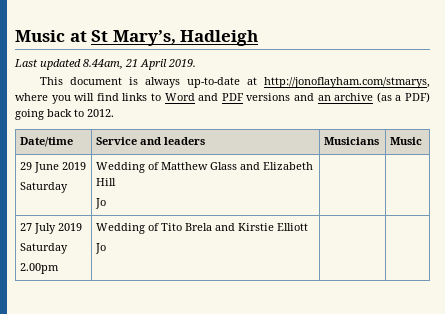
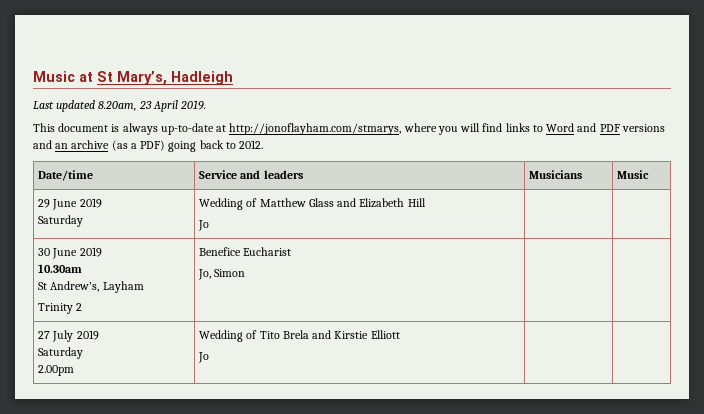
- Last updated 8.44am, 21 April 2019.
+ Last updated 8.20am, 23 April 2019.
+ 30 June 2019
+ 10.30am
+ St Andrew’s, Layham
+ Trinity 2 | Benefice Eucharist
+ Jo, Simon | |

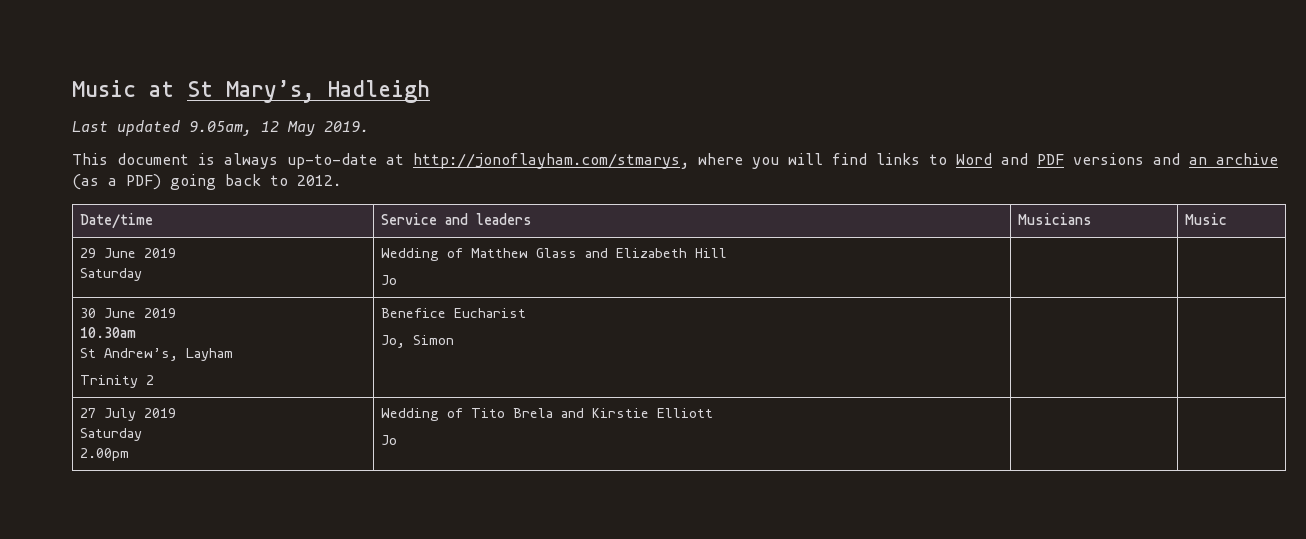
- Last updated 8.20am, 23 April 2019.
+ Last updated 9.05am, 12 May 2019.

